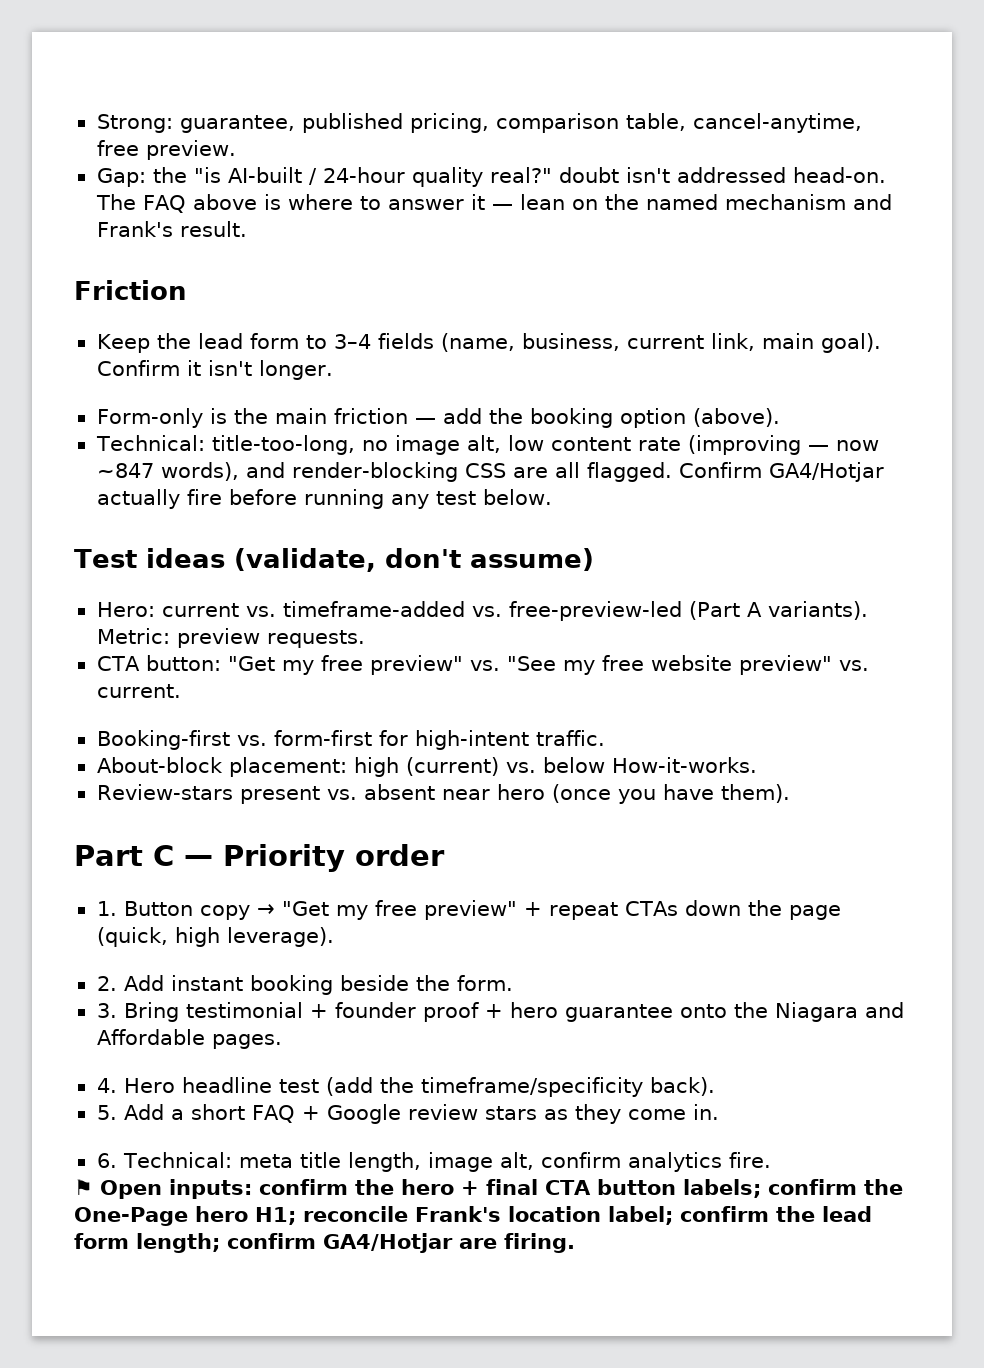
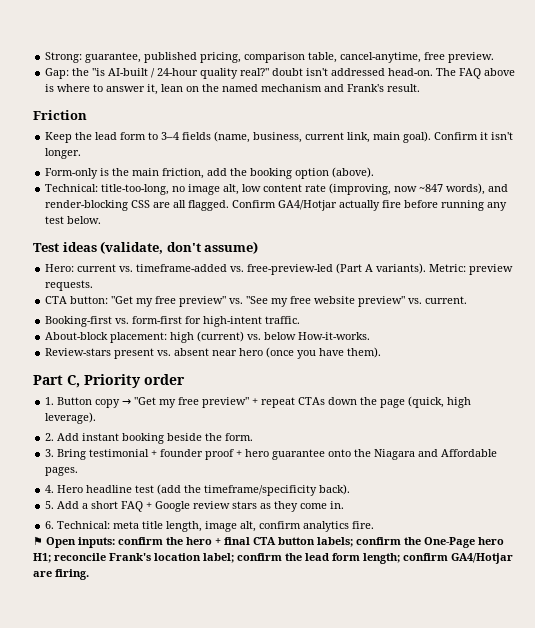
- The FAQ above is where to answer it — lean on the named mechanism and Frank's result.
+ The FAQ above is where to answer it, lean on the named mechanism and Frank's result.
- Form-only is the main friction — add the booking option (above).
+ Form-only is the main friction, add the booking option (above).
- Technical: title-too-long, no image alt, low content rate (improving — now ~847 words), and render-blocking CSS are all flagged.
+ Technical: title-too-long, no image alt, low content rate (improving, now ~847 words), and render-blocking CSS are all flagged.
- Part C — Priority order
+ Part C, Priority order

